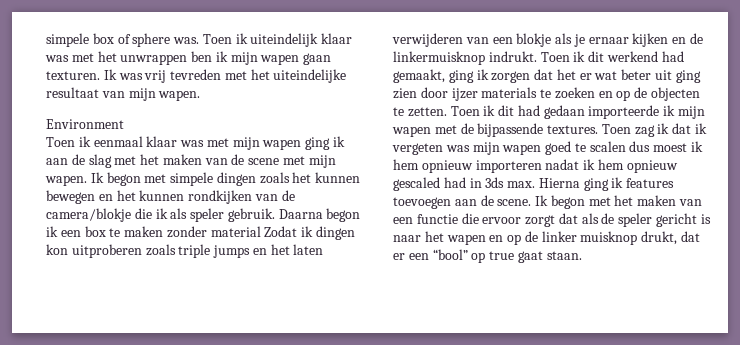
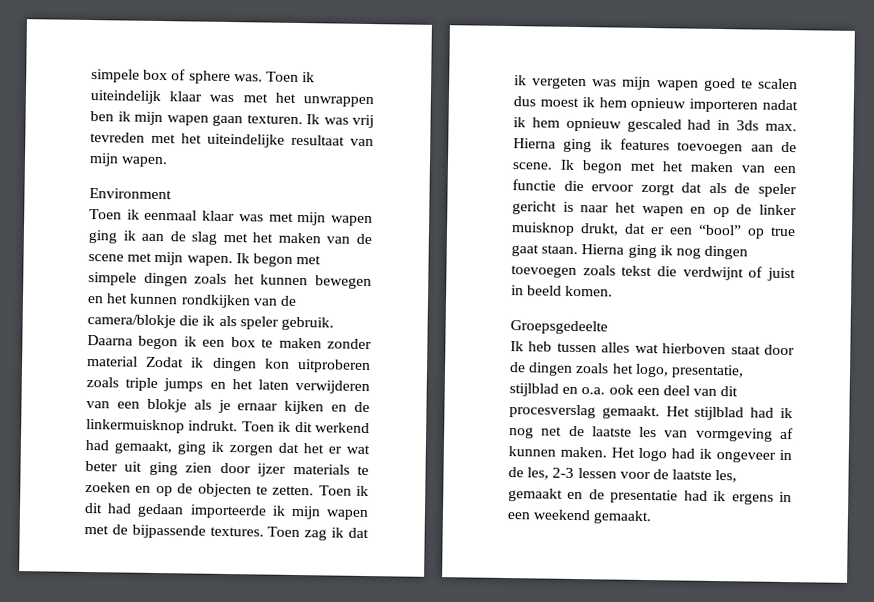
+ Hierna ging ik nog dingen toevoegen zoals tekst die verdwijnt of juist in beeld komen.
+ Groepsgedeelte
+ Ik heb tussen alles wat hierboven staat door de dingen zoals het logo, presentatie, stijlblad en o.a. ook een deel van dit procesverslag gemaakt. Het stijlblad had ik nog net de laatste les van vormgeving af kunnen maken. Het logo had ik ongeveer in de les, 2-3 lessen voor de laatste les, gemaakt en de presentatie had ik ergens in een weekend gemaakt.

